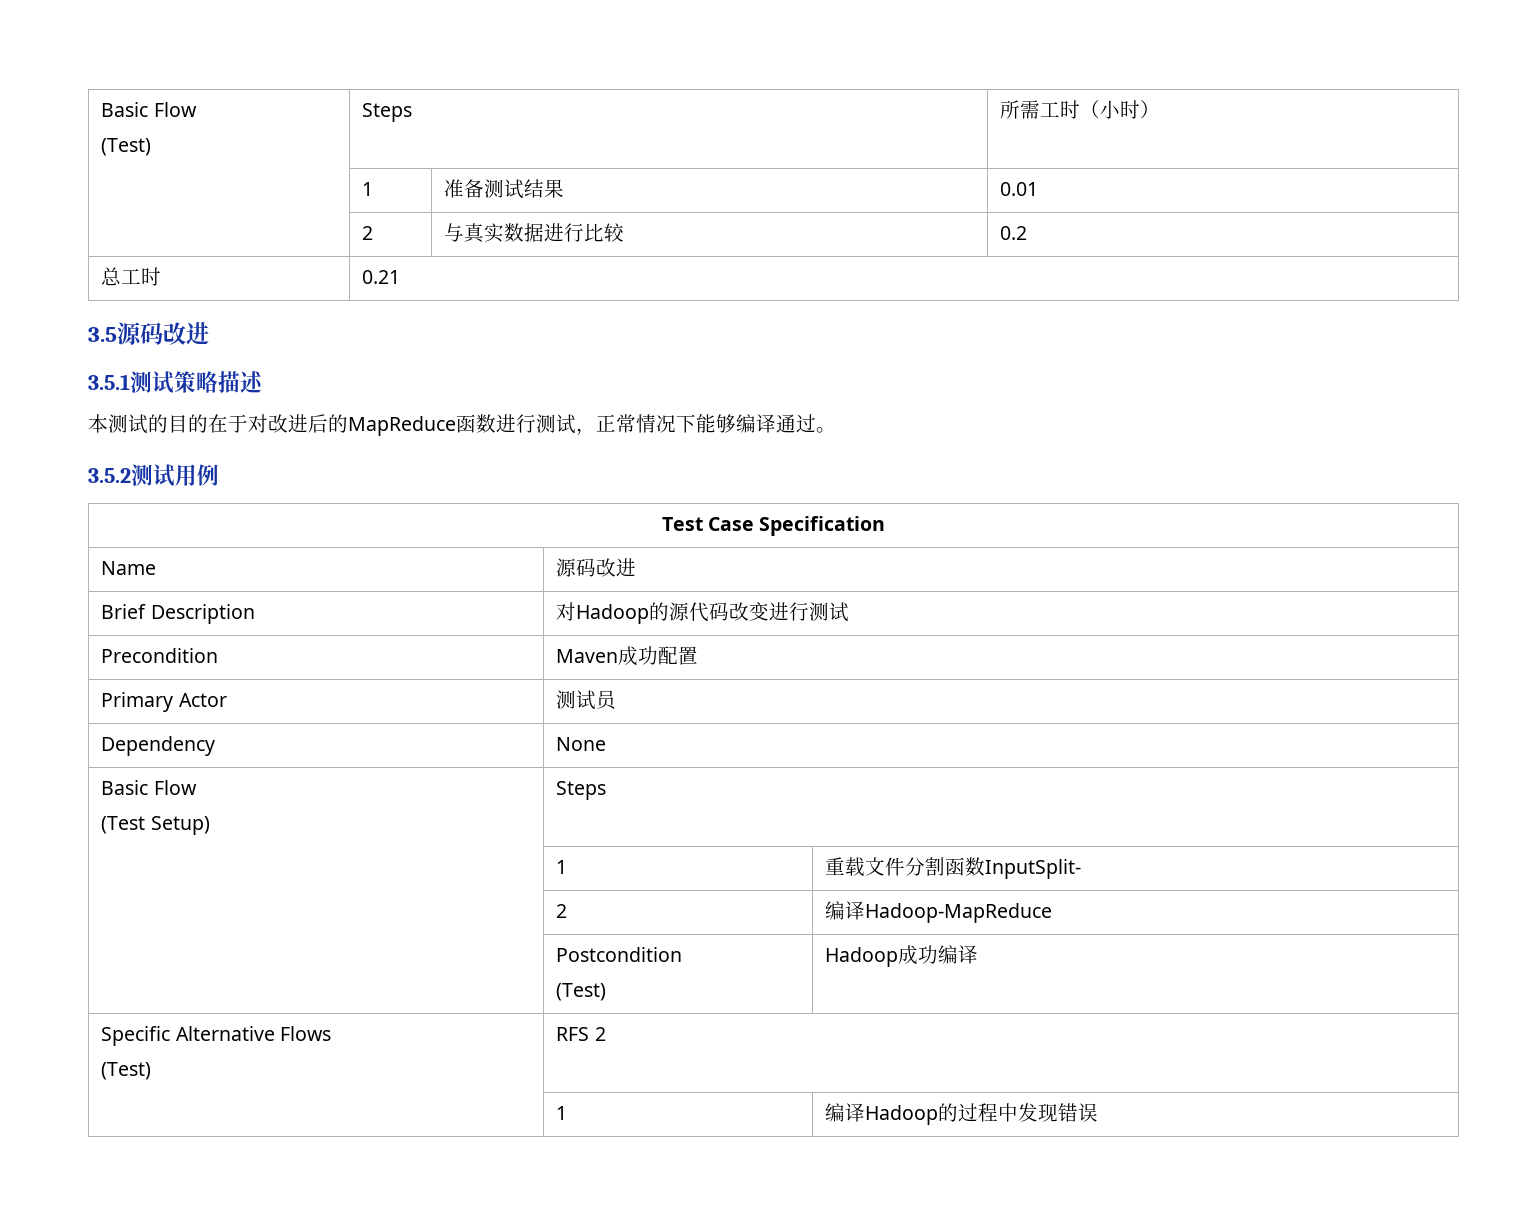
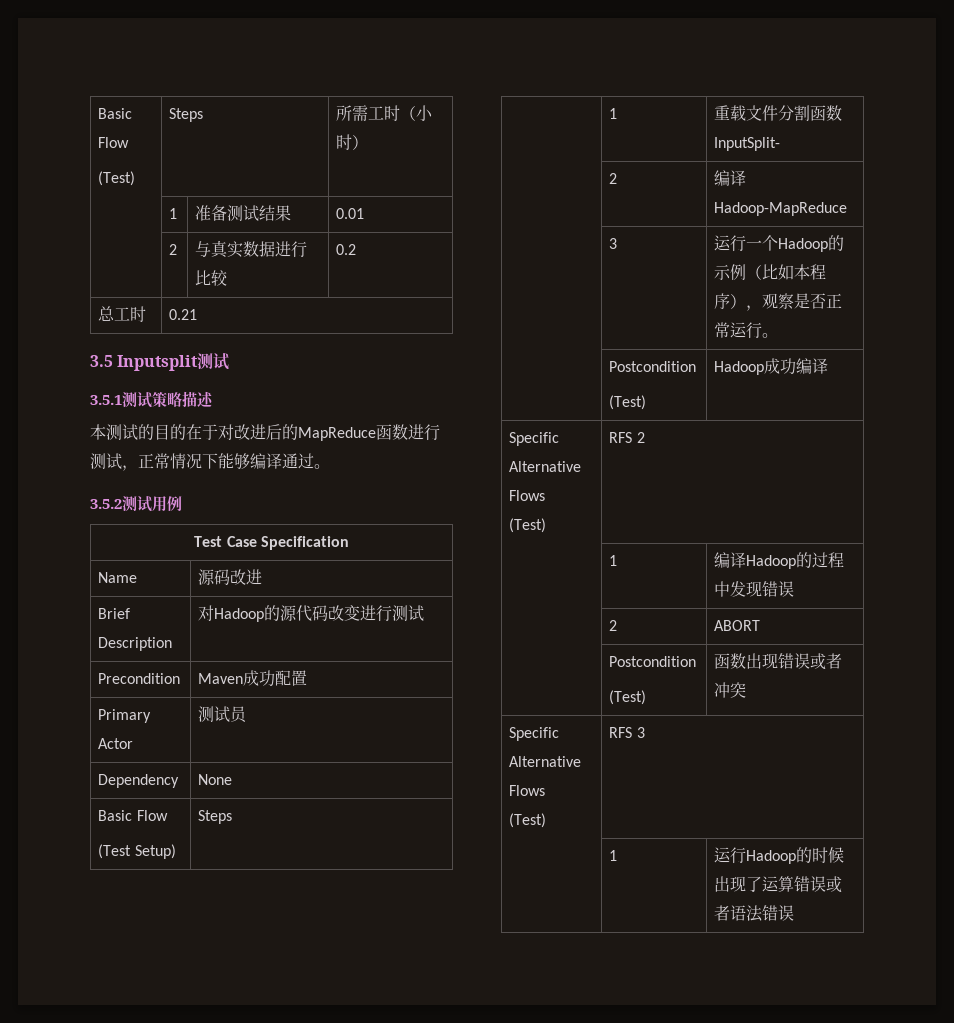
- 3.5源码改进
+ 3.5 Inputsplit测试
+ | 3 | 运行一个Hadoop的示例（比如本程序），观察是否正常运行。
+ | 2 | ABORT
+ | Postcondition
+ (Test) | 函数出现错误或者冲突
+ Specific Alternative Flows
+ (Test) | RFS 3
+ | 1 | 运行Hadoop的时候出现了运算错误或者语法错误

